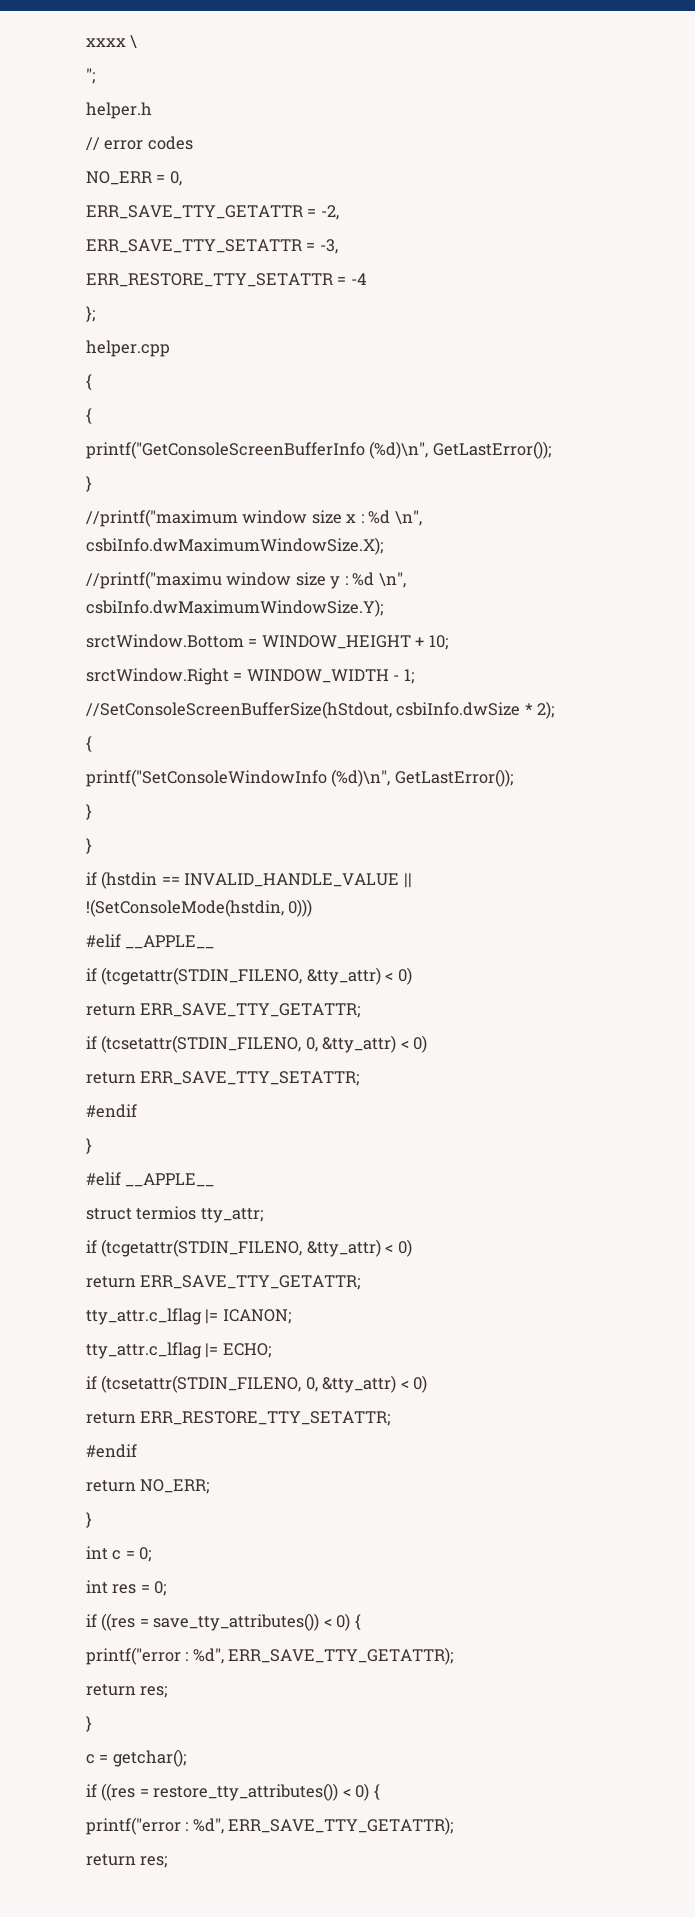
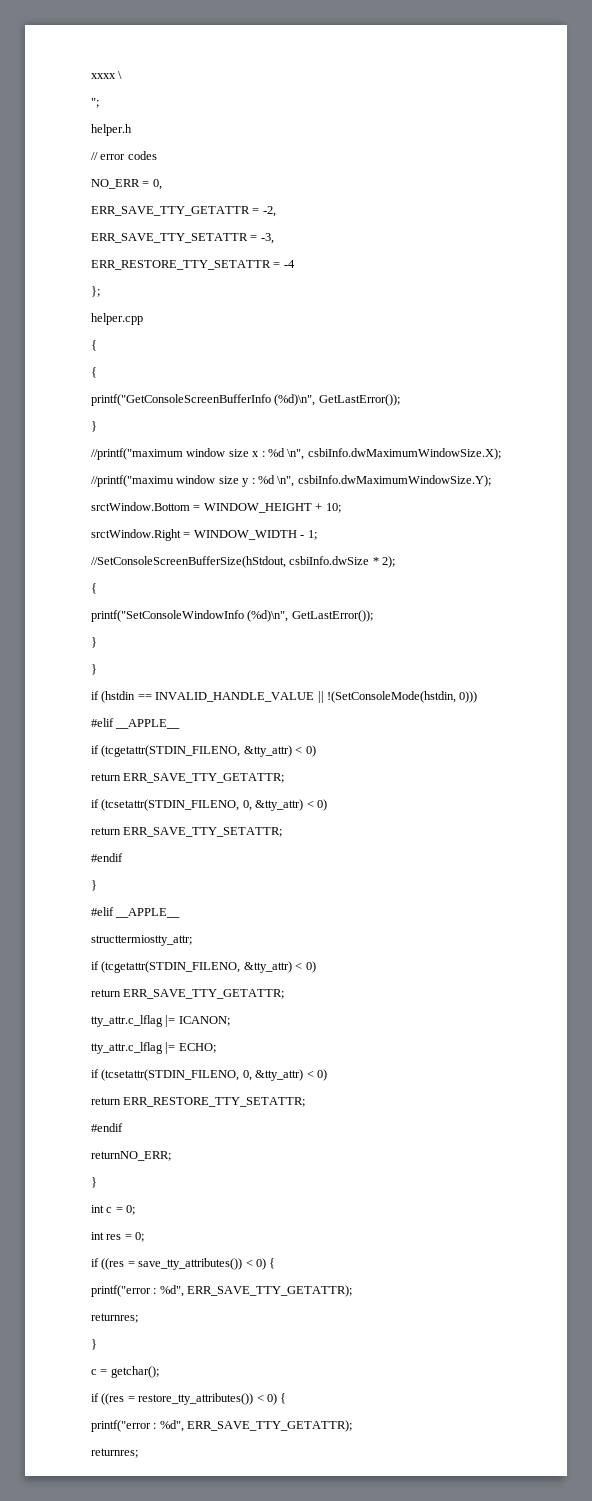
- struct termios tty_attr;
+ structtermiostty_attr;
- return NO_ERR;
+ returnNO_ERR;
  if ((res = save_tty_attributes()) < 0) {
  printf("error : %d", ERR_SAVE_TTY_GETATTR);
- return res;
+ returnres;
  if ((res = restore_tty_attributes()) < 0) {
  printf("error : %d", ERR_SAVE_TTY_GETATTR);
- return res;
+ returnres;

